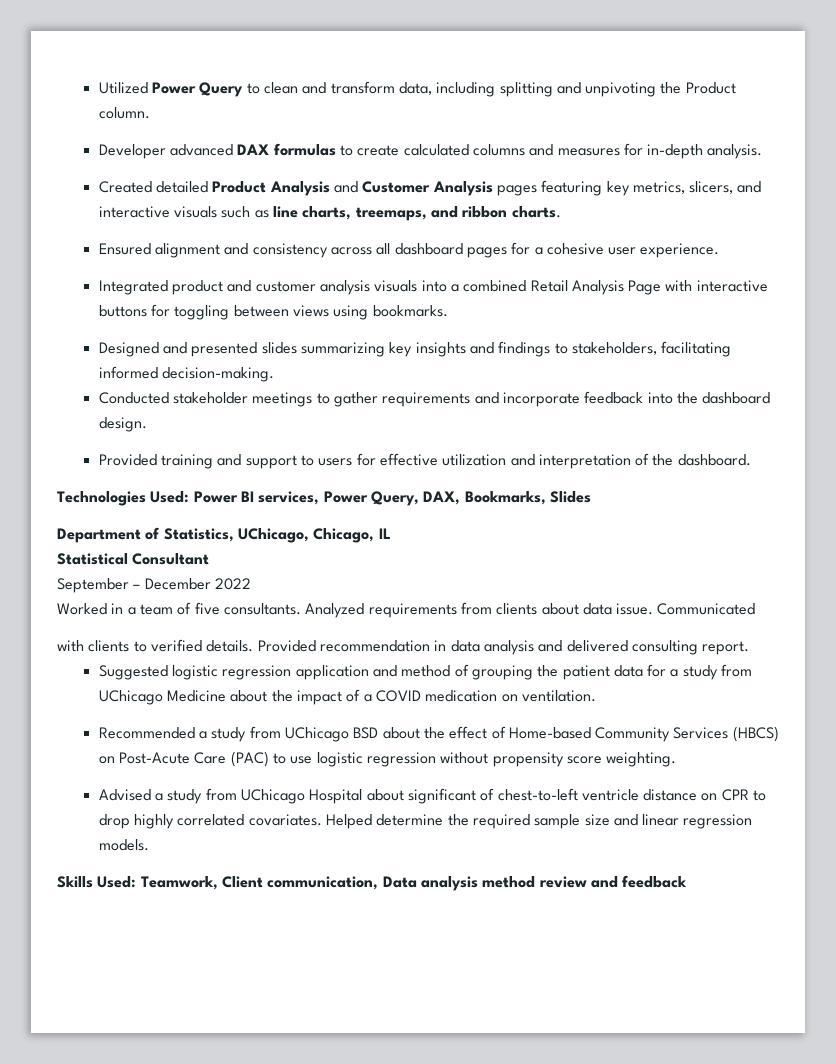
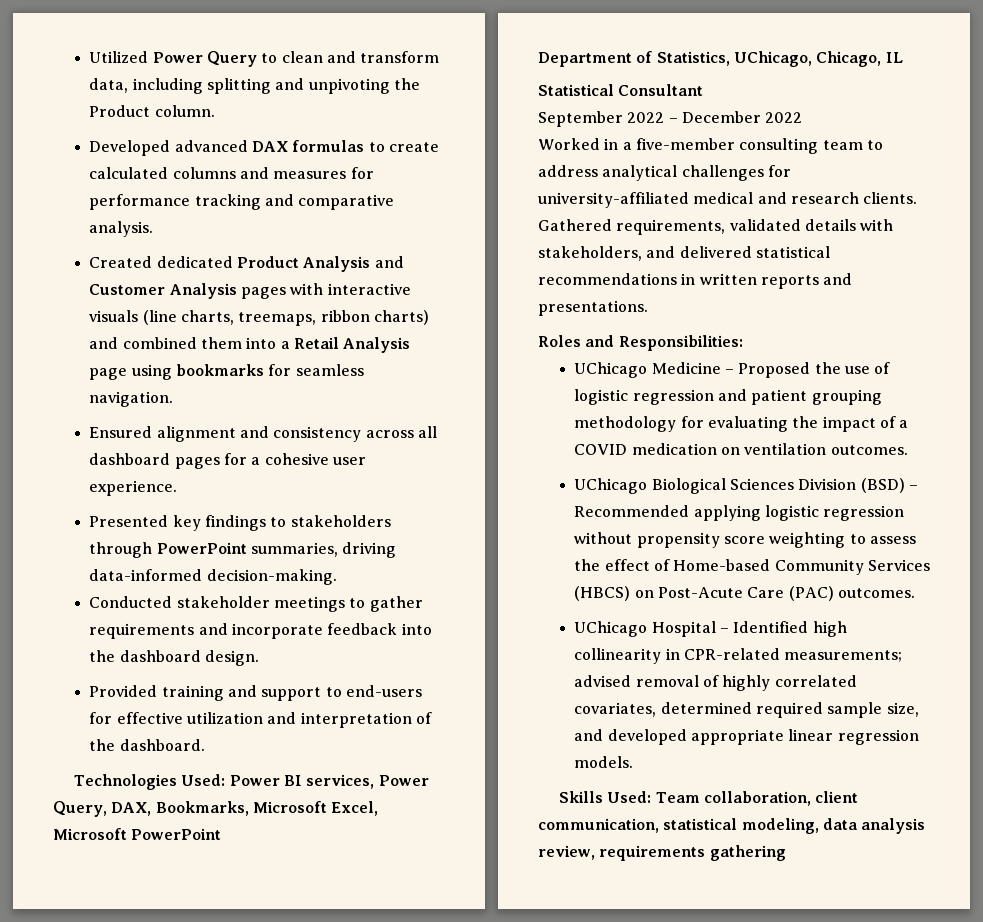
- Developer advanced DAX formulas to create calculated columns and measures for in-depth analysis.
+ Developed advanced DAX formulas to create calculated columns and measures for performance tracking and comparative analysis.
- Created detailed Product Analysis and Customer Analysis pages featuring key metrics, slicers, and interactive visuals such as line charts, treemaps, and ribbon charts.
+ Created dedicated Product Analysis and Customer Analysis pages with interactive visuals (line charts, treemaps, ribbon charts) and combined them into a Retail Analysis page using bookmarks for seamless navigation.
- Integrated product and customer analysis visuals into a combined Retail Analysis Page with interactive buttons for toggling between views using bookmarks.
- Designed and presented slides summarizing key insights and findings to stakeholders, facilitating informed decision-making.
+ Presented key findings to stakeholders through PowerPoint summaries, driving data-informed decision-making.
- Provided training and support to users for effective utilization and interpretation of the dashboard.
+ Provided training and support to end-users for effective utilization and interpretation of the dashboard.
- Technologies Used: Power BI services, Power Query, DAX, Bookmarks, Slides
+ Technologies Used: Power BI services, Power Query, DAX, Bookmarks, Microsoft Excel, Microsoft PowerPoint
- September – December 2022
+ September 2022 – December 2022
- Worked in a team of five consultants. Analyzed requirements from clients about data issue. Communicated
- with clients to verified details. Provided recommendation in data analysis and delivered consulting report.
- Suggested logistic regression application and method of grouping the patient data for a study from UChicago Medicine about the impact of a COVID medication on ventilation.
- Recommended a study from UChicago BSD about the effect of Home-based Community Services (HBCS) on Post-Acute Care (PAC) to use logistic regression without propensity score weighting.
- Advised a study from UChicago Hospital about significant of chest-to-left ventricle distance on CPR to drop highly correlated covariates. Helped determine the required sample size and linear regression models.
+ Worked in a five-member consulting team to address analytical challenges for university-affiliated medical and research clients. Gathered requirements, validated details with stakeholders, and delivered statistical recommendations in written reports and presentations.
+ Roles and Responsibilities:
+ UChicago Medicine – Proposed the use of logistic regression and patient grouping methodology for evaluating the impact of a COVID medication on ventilation outcomes.
+ UChicago Biological Sciences Division (BSD) – Recommended applying logistic regression without propensity score weighting to assess the effect of Home-based Community Services (HBCS) on Post-Acute Care (PAC) outcomes.
+ UChicago Hospital – Identified high collinearity in CPR-related measurements; advised removal of highly correlated covariates, determined required sample size, and developed appropriate linear regression models.
- Skills Used: Teamwork, Client communication, Data analysis method review and feedback
+ Skills Used: Team collaboration, client communication, statistical modeling, data analysis review, requirements gathering

